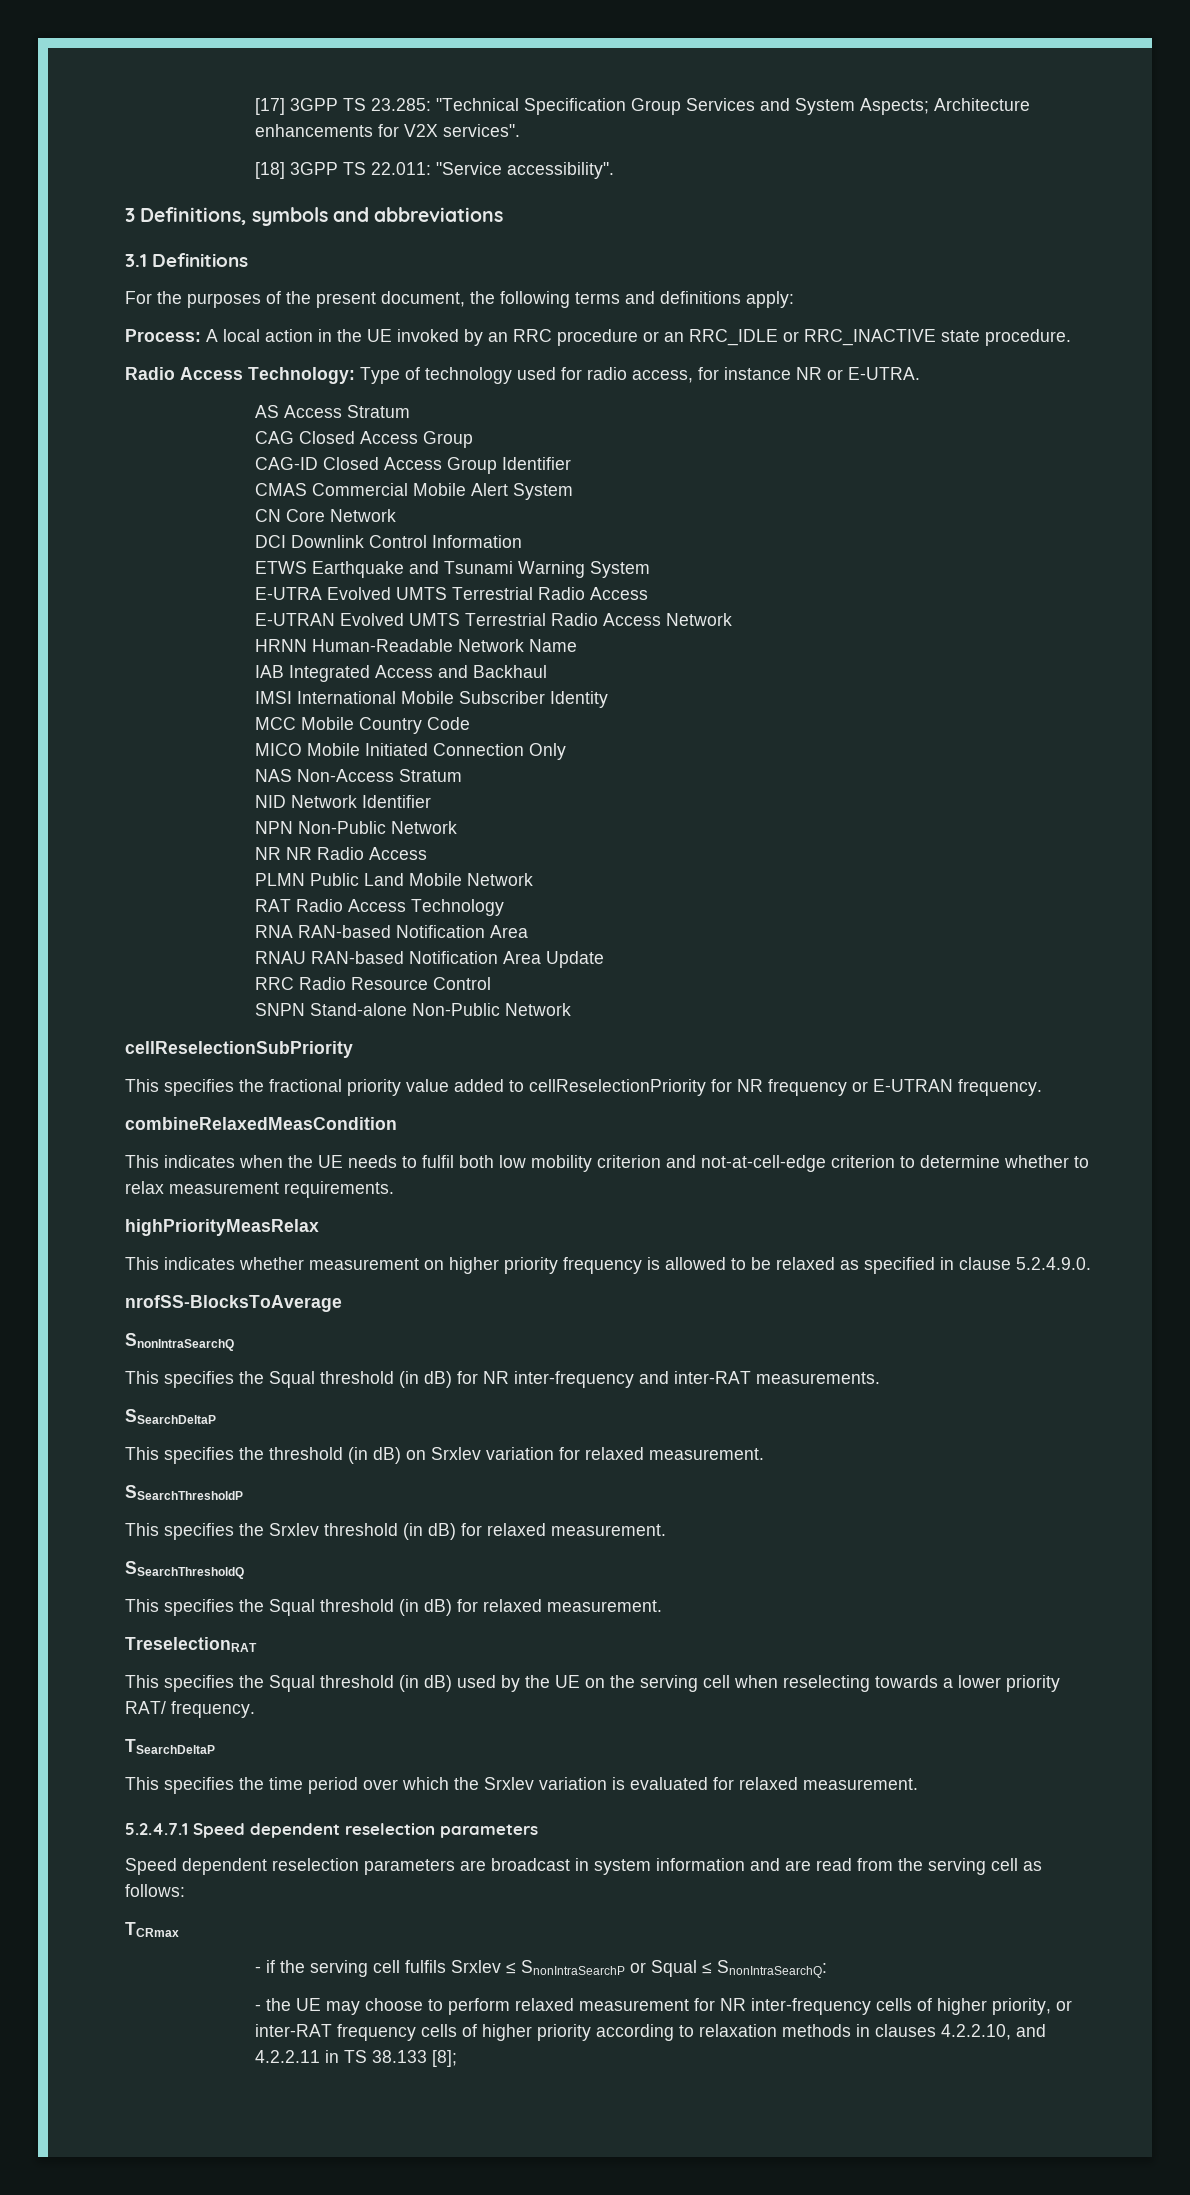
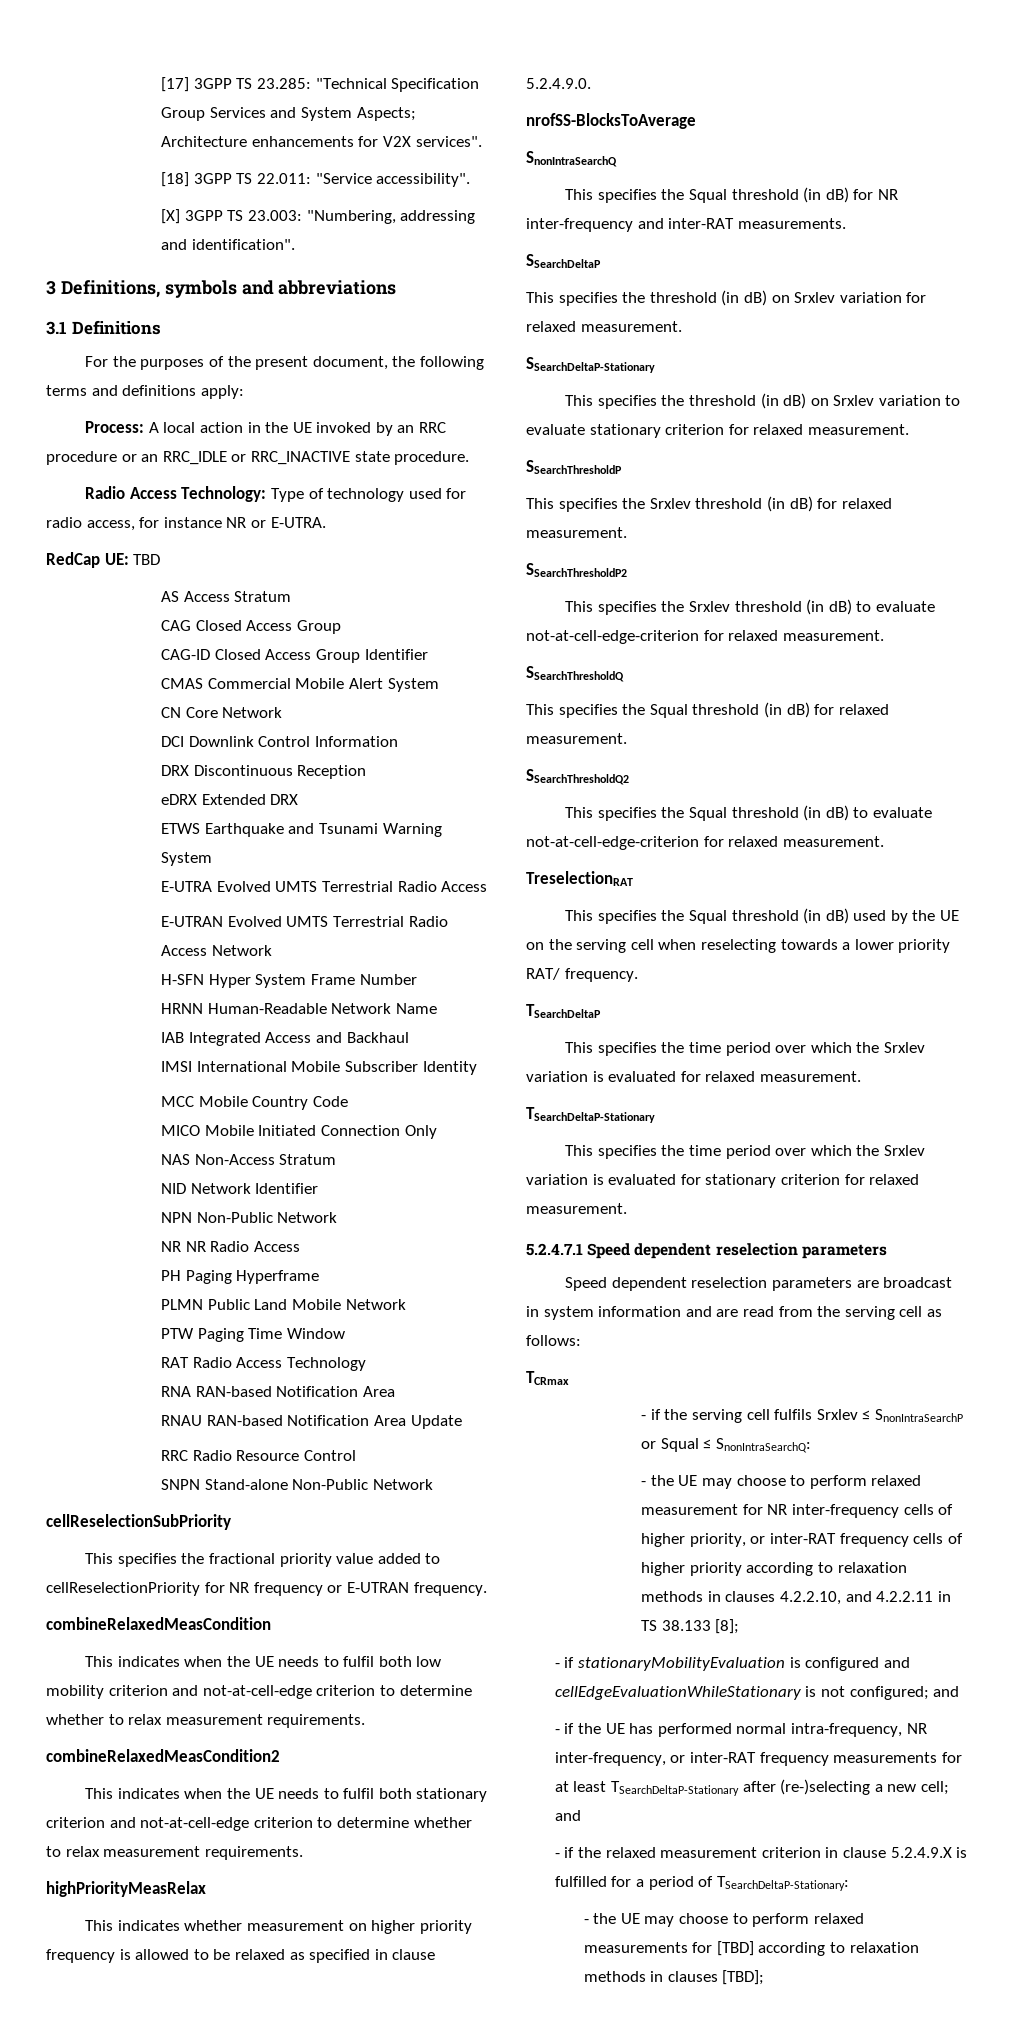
+ [X] 3GPP TS 23.003: "Numbering, addressing and identification".
+ RedCap UE: TBD
+ DRX Discontinuous Reception
+ eDRX Extended DRX
+ H-SFN Hyper System Frame Number
+ PH Paging Hyperframe
+ PTW Paging Time Window
+ combineRelaxedMeasCondition2
+ This indicates when the UE needs to fulfil both stationary criterion and not-at-cell-edge criterion to determine whether to relax measurement requirements.
+ SSearchDeltaP-Stationary
+ This specifies the threshold (in dB) on Srxlev variation to evaluate stationary criterion for relaxed measurement.
+ SSearchThresholdP2
+ This specifies the Srxlev threshold (in dB) to evaluate not-at-cell-edge-criterion for relaxed measurement.
+ SSearchThresholdQ2
+ This specifies the Squal threshold (in dB) to evaluate not-at-cell-edge-criterion for relaxed measurement.
  This specifies the time period over which the Srxlev variation is evaluated for relaxed measurement.
+ TSearchDeltaP-Stationary
+ This specifies the time period over which the Srxlev variation is evaluated for stationary criterion for relaxed measurement.
+ - if stationaryMobilityEvaluation is configured and cellEdgeEvaluationWhileStationary is not configured; and
+ - if the UE has performed normal intra-frequency, NR inter-frequency, or inter-RAT frequency measurements for at least TSearchDeltaP-Stationary after (re-)selecting a new cell; and
+ - if the relaxed measurement criterion in clause 5.2.4.9.X is fulfilled for a period of TSearchDeltaP-Stationary:
+ - the UE may choose to perform relaxed measurements for [TBD] according to relaxation methods in clauses [TBD];

